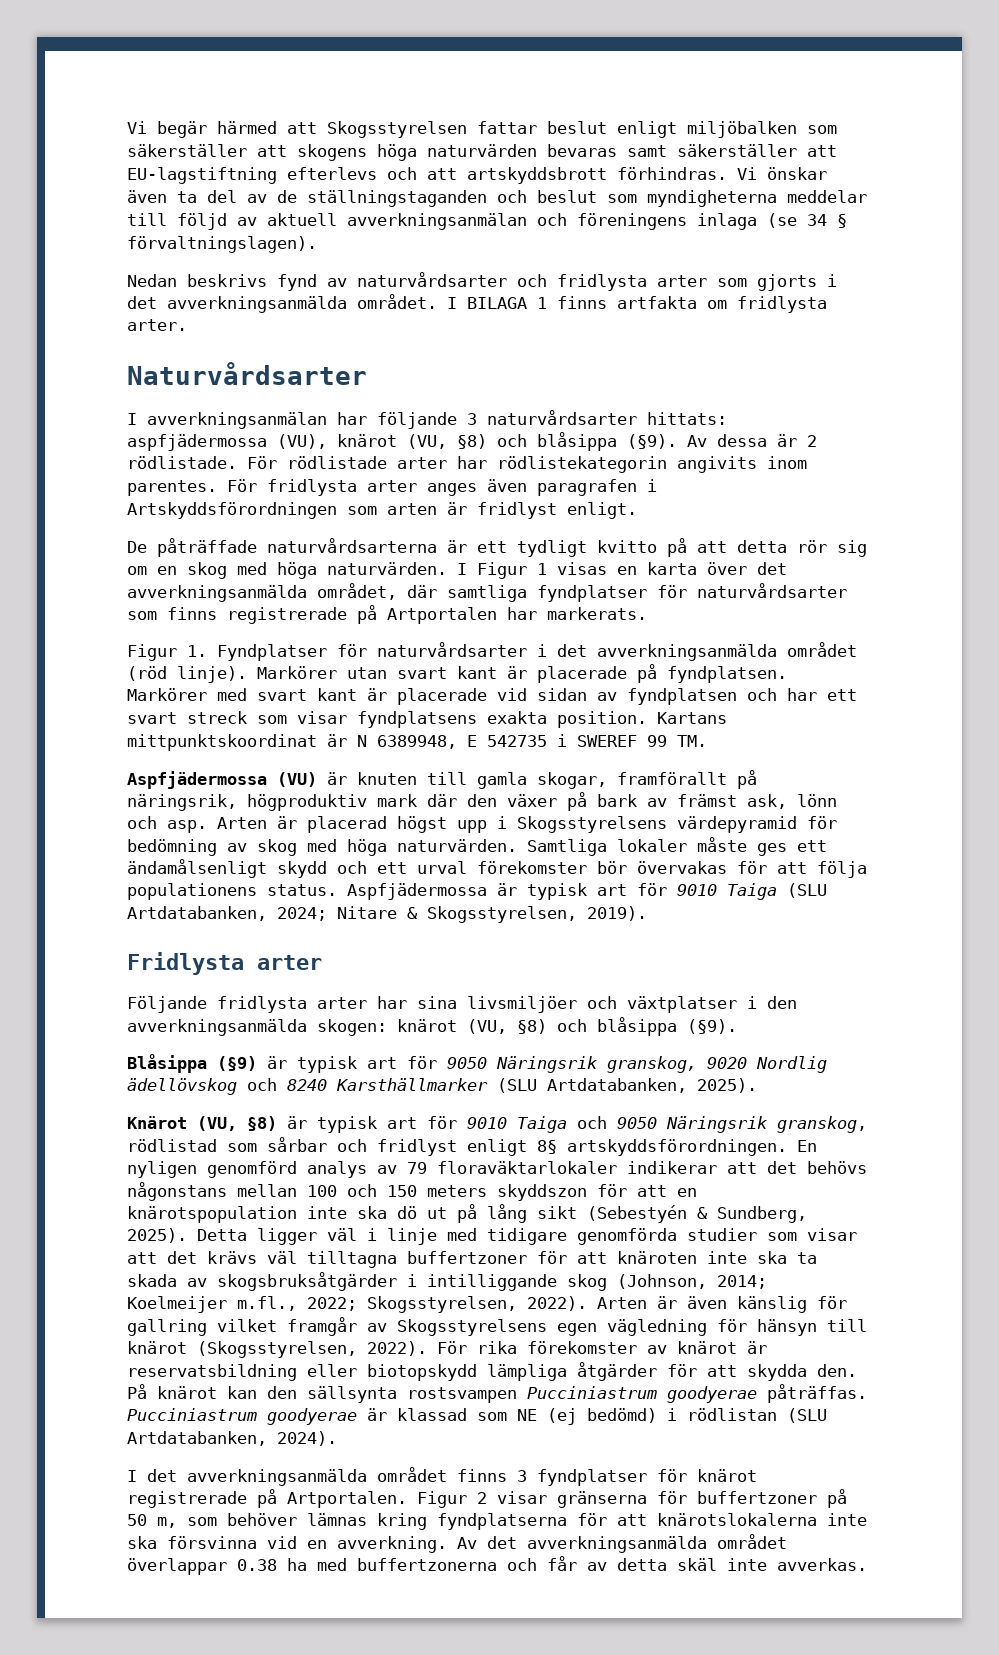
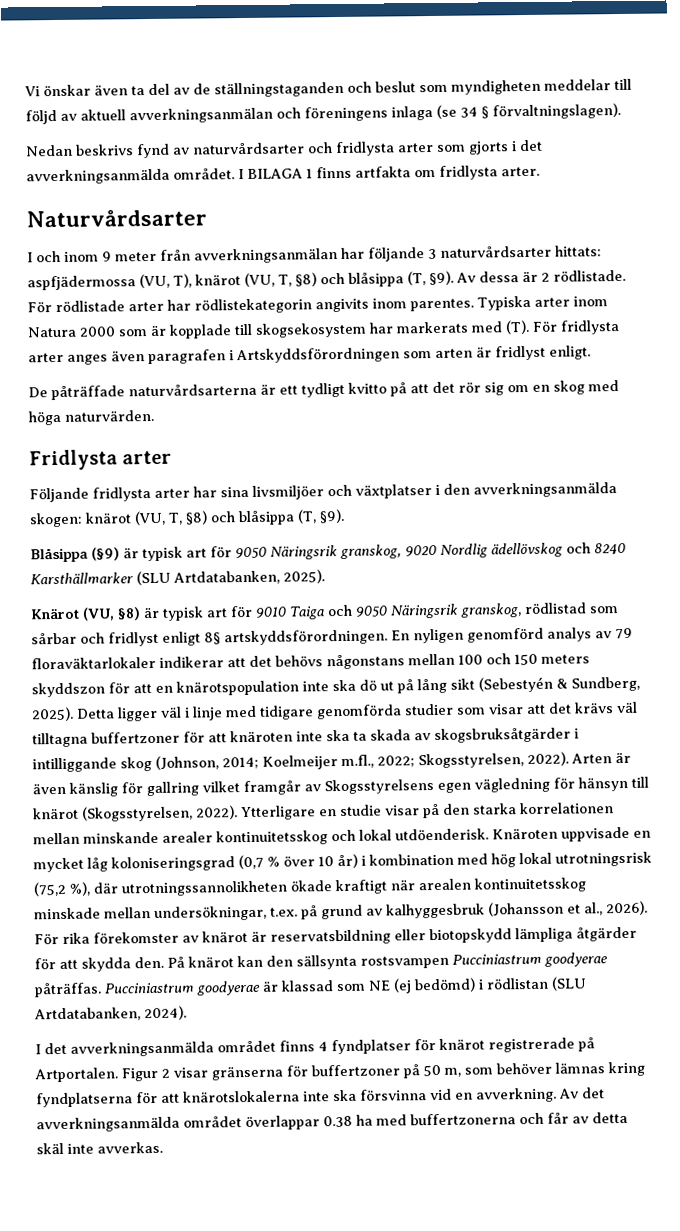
- Vi begär härmed att Skogsstyrelsen fattar beslut enligt miljöbalken som säkerställer att skogens höga naturvärden bevaras samt säkerställer att EU-lagstiftning efterlevs och att artskyddsbrott förhindras. Vi önskar även ta del av de ställningstaganden och beslut som myndigheterna meddelar till följd av aktuell avverkningsanmälan och föreningens inlaga (se 34 § förvaltningslagen).
+ Vi önskar även ta del av de ställningstaganden och beslut som myndigheten meddelar till följd av aktuell avverkningsanmälan och föreningens inlaga (se 34 § förvaltningslagen).
- I avverkningsanmälan har följande 3 naturvårdsarter hittats: aspfjädermossa (VU), knärot (VU, §8) och blåsippa (§9).
+ I och inom 9 meter från avverkningsanmälan har följande 3 naturvårdsarter hittats: aspfjädermossa (VU, T), knärot (VU, T, §8) och blåsippa (T, §9).
- För fridlysta arter anges även paragrafen i Artskyddsförordningen som arten är fridlyst enligt.
+ Typiska arter inom Natura 2000 som är kopplade till skogsekosystem har markerats med (T). För fridlysta arter anges även paragrafen i Artskyddsförordningen som arten är fridlyst enligt.
- De påträffade naturvårdsarterna är ett tydligt kvitto på att detta rör sig om en skog med höga naturvärden. I Figur 1 visas en karta över det avverkningsanmälda området, där samtliga fyndplatser för naturvårdsarter som finns registrerade på Artportalen har markerats.
- Figur 1. Fyndplatser för naturvårdsarter i det avverkningsanmälda området (röd linje). Markörer utan svart kant är placerade på fyndplatsen. Markörer med svart kant är placerade vid sidan av fyndplatsen och har ett svart streck som visar fyndplatsens exakta position. Kartans mittpunktskoordinat är N 6389948, E 542735 i SWEREF 99 TM.
- Aspfjädermossa (VU) är knuten till gamla skogar, framförallt på näringsrik, högproduktiv mark där den växer på bark av främst ask, lönn och asp. Arten är placerad högst upp i Skogsstyrelsens värdepyramid för bedömning av skog med höga naturvärden. Samtliga lokaler måste ges ett ändamålsenligt skydd och ett urval förekomster bör övervakas för att följa populationens status. Aspfjädermossa är typisk art för 9010 Taiga (SLU Artdatabanken, 2024; Nitare & Skogsstyrelsen, 2019).
+ De påträffade naturvårdsarterna är ett tydligt kvitto på att det rör sig om en skog med höga naturvärden.
- Följande fridlysta arter har sina livsmiljöer och växtplatser i den avverkningsanmälda skogen: knärot (VU, §8) och blåsippa (§9).
+ Följande fridlysta arter har sina livsmiljöer och växtplatser i den avverkningsanmälda skogen: knärot (VU, T, §8) och blåsippa (T, §9).
+ Ytterligare en studie visar på den starka korrelationen mellan minskande arealer kontinuitetsskog och lokal utdöenderisk. Knäroten uppvisade en mycket låg koloniseringsgrad (0,7 % över 10 år) i kombination med hög lokal utrotningsrisk (75,2 %), där utrotningssannolikheten ökade kraftigt när arealen kontinuitetsskog minskade mellan undersökningar, t.ex. på grund av kalhyggesbruk (Johansson et al., 2026).
- I det avverkningsanmälda området finns 3 fyndplatser för knärot registrerade på Artportalen.
+ I det avverkningsanmälda området finns 4 fyndplatser för knärot registrerade på Artportalen.

